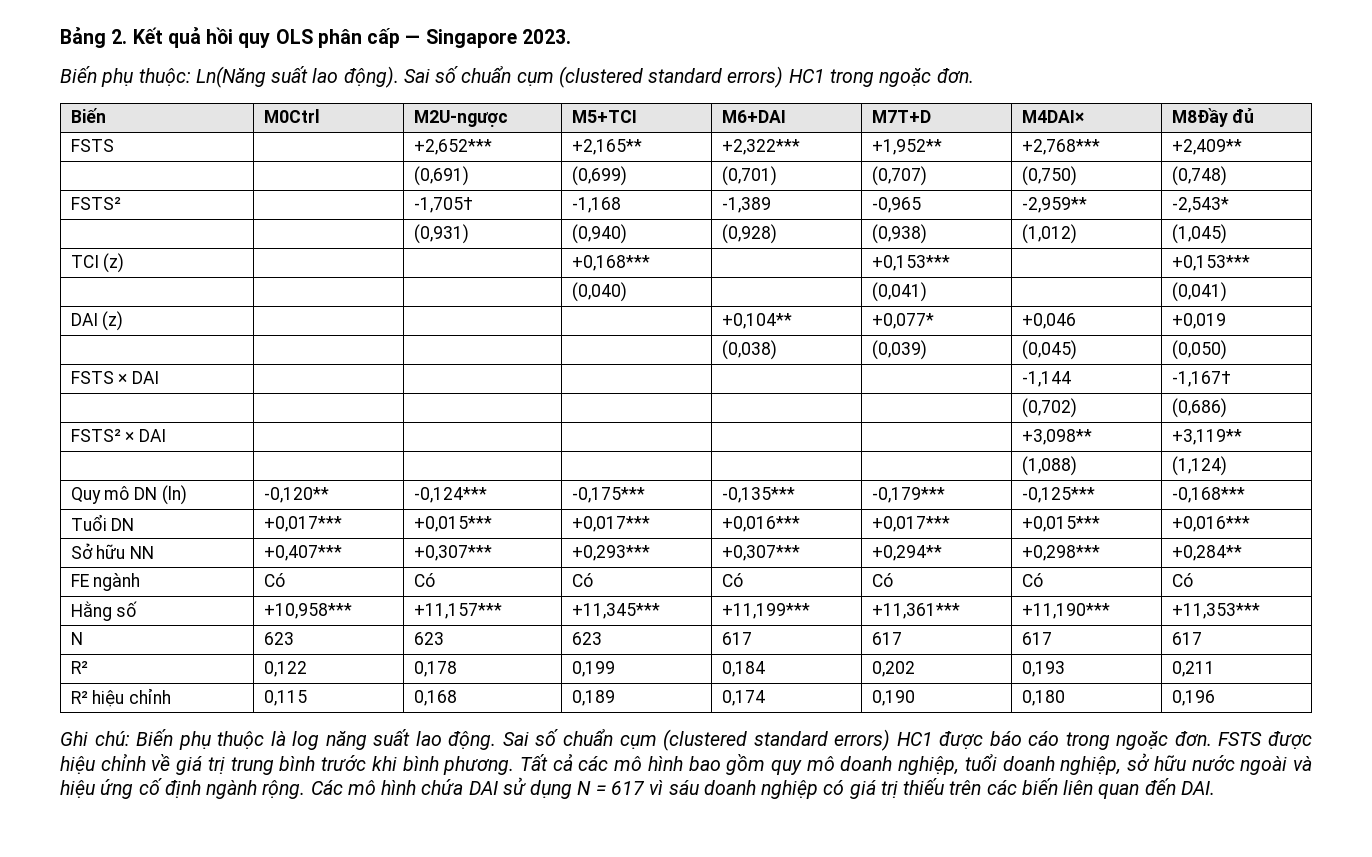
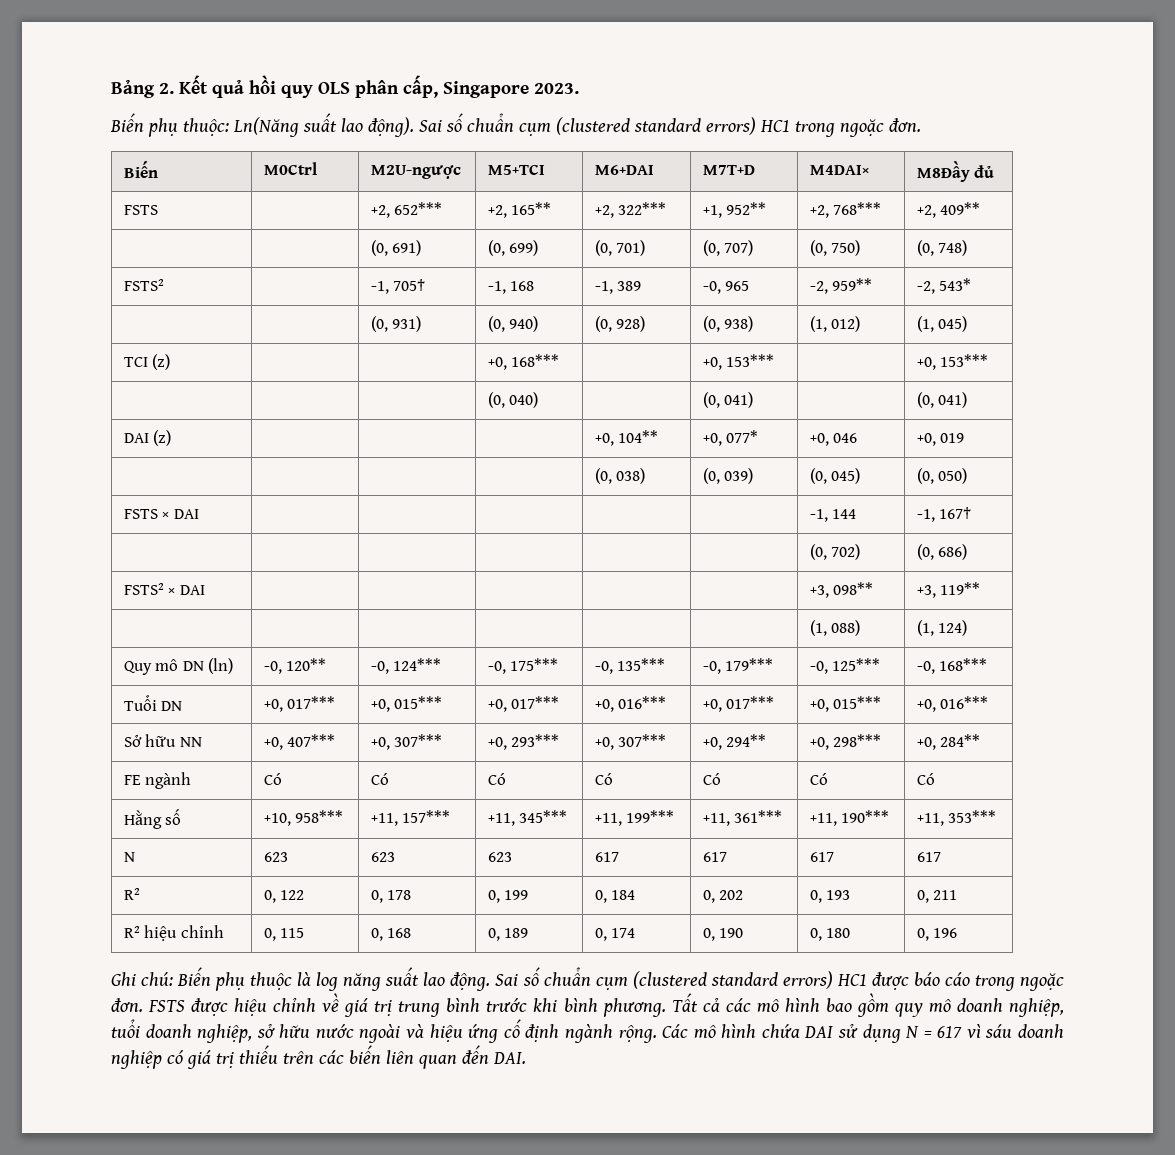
- Bảng 2. Kết quả hồi quy OLS phân cấp — Singapore 2023.
+ Bảng 2. Kết quả hồi quy OLS phân cấp, Singapore 2023.
- FSTS | | +2,652*** | +2,165** | +2,322*** | +1,952** | +2,768*** | +2,409**
- | | (0,691) | (0,699) | (0,701) | (0,707) | (0,750) | (0,748)
- FSTS² | | -1,705† | -1,168 | -1,389 | -0,965 | -2,959** | -2,543*
- | | (0,931) | (0,940) | (0,928) | (0,938) | (1,012) | (1,045)
- TCI (z) | | | +0,168*** | | +0,153*** | | +0,153***
- | | | (0,040) | | (0,041) | | (0,041)
- DAI (z) | | | | +0,104** | +0,077* | +0,046 | +0,019
- | | | | (0,038) | (0,039) | (0,045) | (0,050)
- FSTS × DAI | | | | | | -1,144 | -1,167†
- | | | | | | (0,702) | (0,686)
- FSTS² × DAI | | | | | | +3,098** | +3,119**
- | | | | | | (1,088) | (1,124)
- Quy mô DN (ln) | -0,120** | -0,124*** | -0,175*** | -0,135*** | -0,179*** | -0,125*** | -0,168***
- Tuổi DN | +0,017*** | +0,015*** | +0,017*** | +0,016*** | +0,017*** | +0,015*** | +0,016***
- Sở hữu NN | +0,407*** | +0,307*** | +0,293*** | +0,307*** | +0,294** | +0,298*** | +0,284**
+ FSTS | | +2, 652*** | +2, 165** | +2, 322*** | +1, 952** | +2, 768*** | +2, 409**
+ | | (0, 691) | (0, 699) | (0, 701) | (0, 707) | (0, 750) | (0, 748)
+ FSTS² | | -1, 705† | -1, 168 | -1, 389 | -0, 965 | -2, 959** | -2, 543*
+ | | (0, 931) | (0, 940) | (0, 928) | (0, 938) | (1, 012) | (1, 045)
+ TCI (z) | | | +0, 168*** | | +0, 153*** | | +0, 153***
+ | | | (0, 040) | | (0, 041) | | (0, 041)
+ DAI (z) | | | | +0, 104** | +0, 077* | +0, 046 | +0, 019
+ | | | | (0, 038) | (0, 039) | (0, 045) | (0, 050)
+ FSTS × DAI | | | | | | -1, 144 | -1, 167†
+ | | | | | | (0, 702) | (0, 686)
+ FSTS² × DAI | | | | | | +3, 098** | +3, 119**
+ | | | | | | (1, 088) | (1, 124)
+ Quy mô DN (ln) | -0, 120** | -0, 124*** | -0, 175*** | -0, 135*** | -0, 179*** | -0, 125*** | -0, 168***
+ Tuổi DN | +0, 017*** | +0, 015*** | +0, 017*** | +0, 016*** | +0, 017*** | +0, 015*** | +0, 016***
+ Sở hữu NN | +0, 407*** | +0, 307*** | +0, 293*** | +0, 307*** | +0, 294** | +0, 298*** | +0, 284**
- Hằng số | +10,958*** | +11,157*** | +11,345*** | +11,199*** | +11,361*** | +11,190*** | +11,353***
+ Hằng số | +10, 958*** | +11, 157*** | +11, 345*** | +11, 199*** | +11, 361*** | +11, 190*** | +11, 353***
- R² | 0,122 | 0,178 | 0,199 | 0,184 | 0,202 | 0,193 | 0,211
- R² hiệu chỉnh | 0,115 | 0,168 | 0,189 | 0,174 | 0,190 | 0,180 | 0,196
+ R² | 0, 122 | 0, 178 | 0, 199 | 0, 184 | 0, 202 | 0, 193 | 0, 211
+ R² hiệu chỉnh | 0, 115 | 0, 168 | 0, 189 | 0, 174 | 0, 190 | 0, 180 | 0, 196

